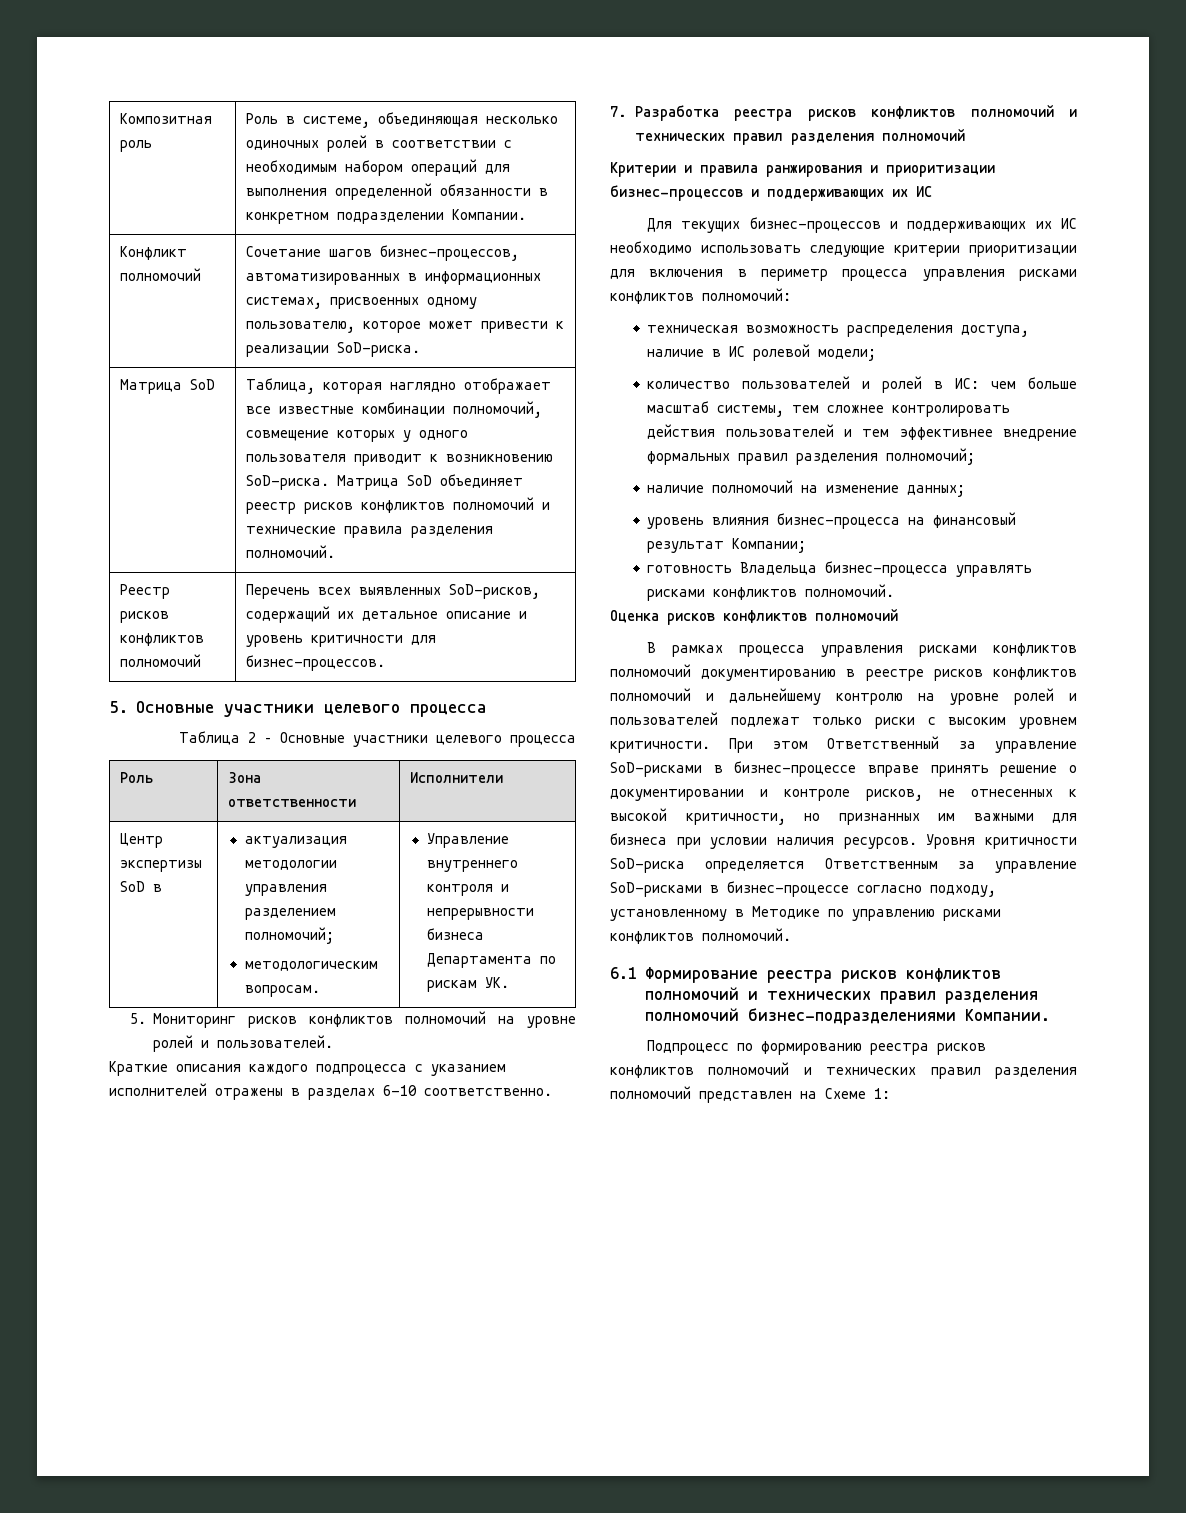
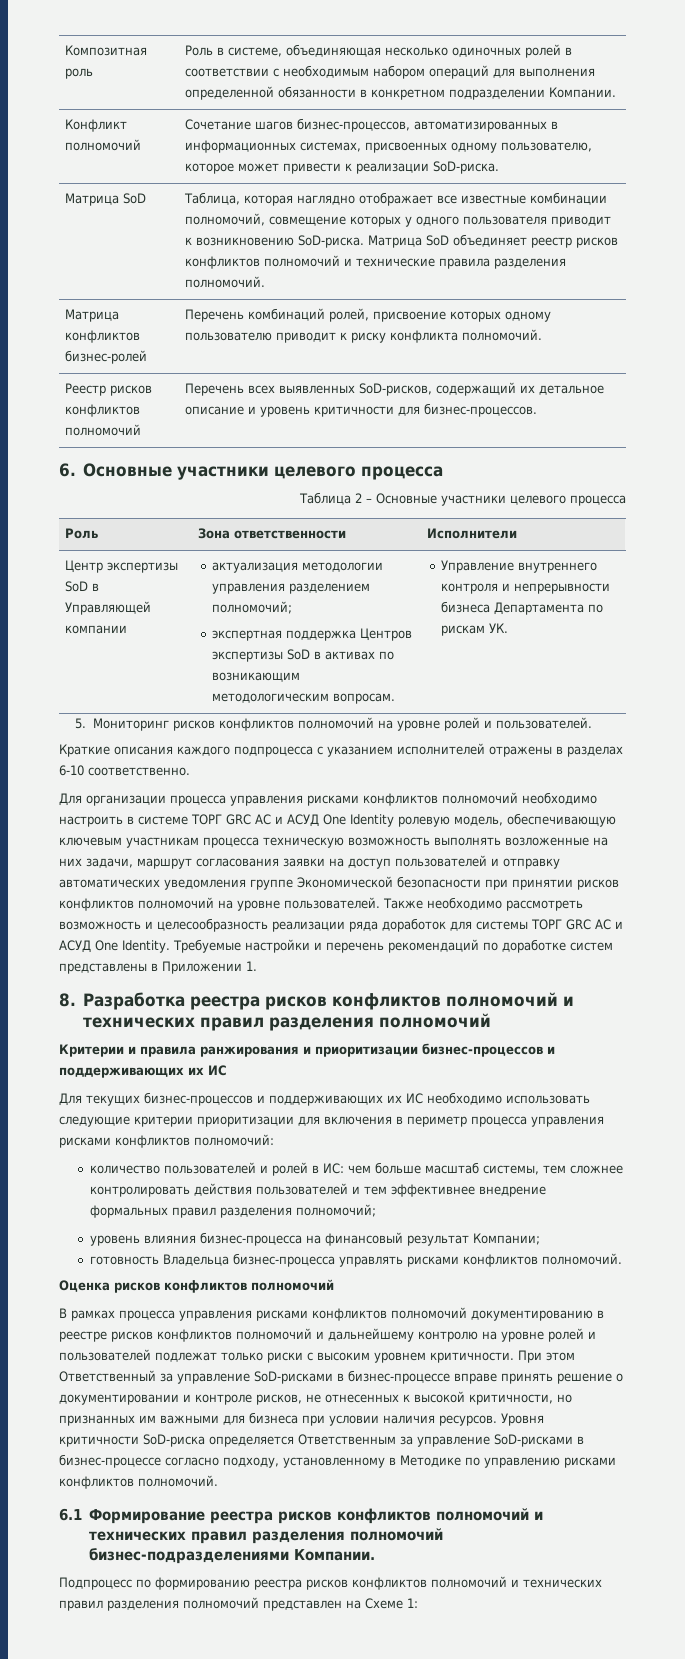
+ Матрица конфликтов бизнес-ролей | Перечень комбинаций ролей, присвоение которых одному пользователю приводит к риску конфликта полномочий.
- 5. Основные участники целевого процесса
+ 6. Основные участники целевого процесса
- Центр экспертизы SoD в | актуализация методологии управления разделением полномочий;
- методологическим вопросам. | Управление внутреннего контроля и непрерывности бизнеса Департамента по рискам УК.
+ Центр экспертизы SoD в Управляющей компании | актуализация методологии управления разделением полномочий;
+ экспертная поддержка Центров экспертизы SoD в активах по возникающим методологическим вопросам. | Управление внутреннего контроля и непрерывности бизнеса Департамента по рискам УК.
- 7. Разработка реестра рисков конфликтов полномочий и технических правил разделения полномочий
+ Для организации процесса управления рисками конфликтов полномочий необходимо настроить в системе ТОРГ GRC AC и АСУД One Identity ролевую модель, обеспечивающую ключевым участникам процесса техническую возможность выполнять возложенные на них задачи, маршрут согласования заявки на доступ пользователей и отправку автоматических уведомления группе Экономической безопасности при принятии рисков конфликтов полномочий на уровне пользователей. Также необходимо рассмотреть возможность и целесообразность реализации ряда доработок для системы ТОРГ GRC AC и АСУД One Identity. Требуемые настройки и перечень рекомендаций по доработке систем представлены в Приложении 1.
+ 8. Разработка реестра рисков конфликтов полномочий и технических правил разделения полномочий
- техническая возможность распределения доступа, наличие в ИС ролевой модели;
- наличие полномочий на изменение данных;

